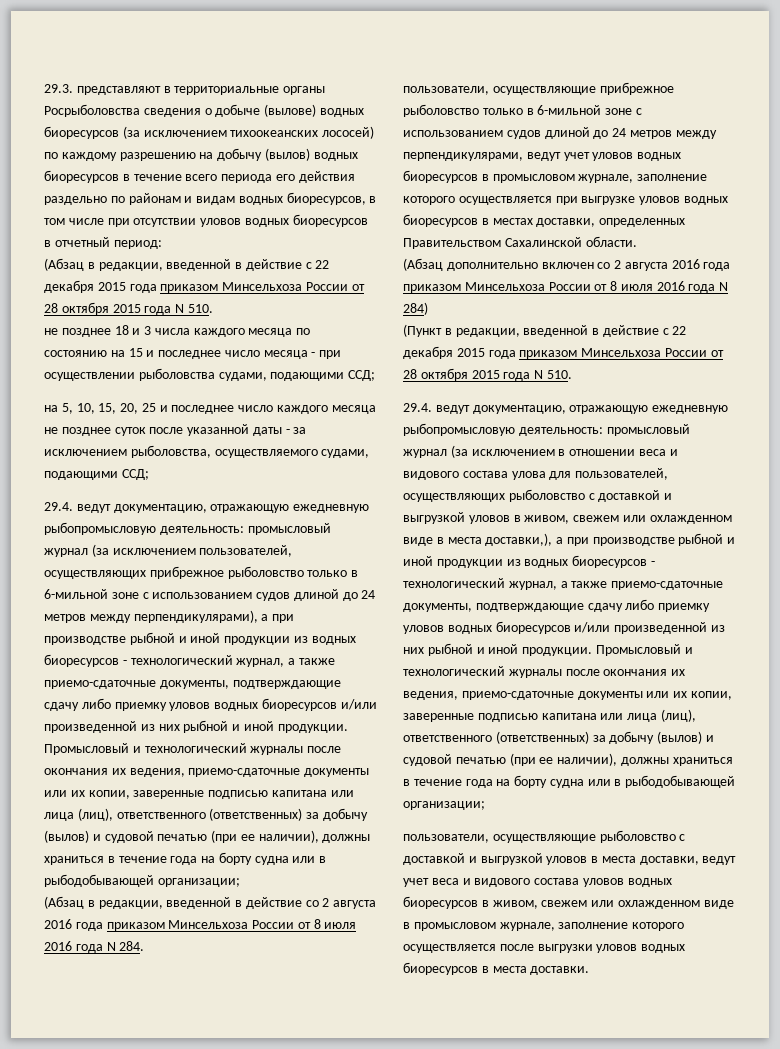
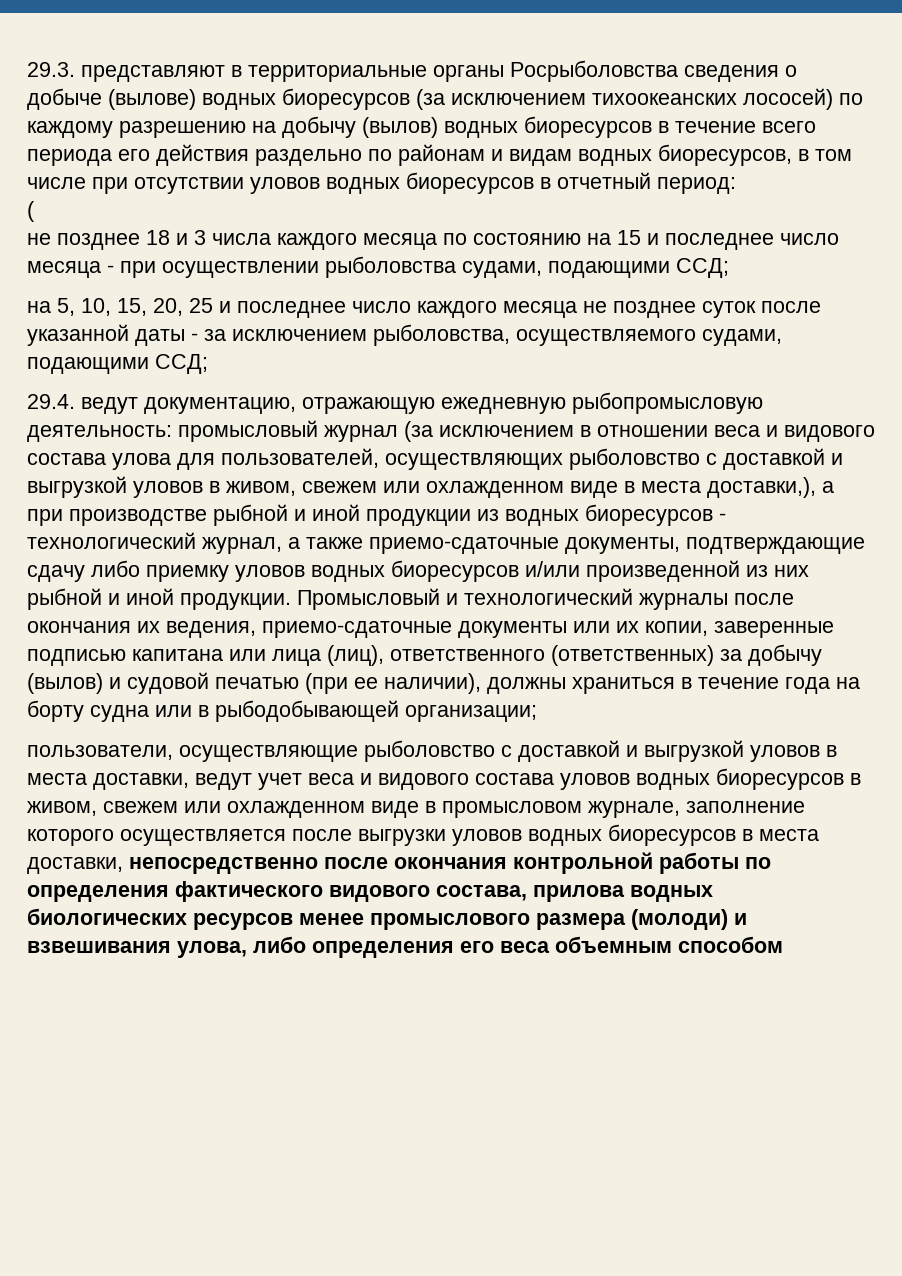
- (Абзац в редакции, введенной в действие с 22 декабря 2015 года приказом Минсельхоза России от 28 октября 2015 года N 510.
+ (
- 29.4. ведут документацию, отражающую ежедневную рыбопромысловую деятельность: промысловый журнал (за исключением пользователей, осуществляющих прибрежное рыболовство только в 6-мильной зоне с использованием судов длиной до 24 метров между перпендикулярами), а при производстве рыбной и иной продукции из водных биоресурсов - технологический журнал, а также приемо-сдаточные документы, подтверждающие сдачу либо приемку уловов водных биоресурсов и/или произведенной из них рыбной и иной продукции. Промысловый и технологический журналы после окончания их ведения, приемо-сдаточные документы или их копии, заверенные подписью капитана или лица (лиц), ответственного (ответственных) за добычу (вылов) и судовой печатью (при ее наличии), должны храниться в течение года на борту судна или в рыбодобывающей организации;
- (Абзац в редакции, введенной в действие со 2 августа 2016 года приказом Минсельхоза России от 8 июля 2016 года N 284.
- пользователи, осуществляющие прибрежное рыболовство только в 6-мильной зоне с использованием судов длиной до 24 метров между перпендикулярами, ведут учет уловов водных биоресурсов в промысловом журнале, заполнение которого осуществляется при выгрузке уловов водных биоресурсов в местах доставки, определенных Правительством Сахалинской области.
- (Абзац дополнительно включен со 2 августа 2016 года приказом Минсельхоза России от 8 июля 2016 года N 284)
- (Пункт в редакции, введенной в действие с 22 декабря 2015 года приказом Минсельхоза России от 28 октября 2015 года N 510.
- пользователи, осуществляющие рыболовство с доставкой и выгрузкой уловов в места доставки, ведут учет веса и видового состава уловов водных биоресурсов в живом, свежем или охлажденном виде в промысловом журнале, заполнение которого осуществляется после выгрузки уловов водных биоресурсов в места доставки.
+ пользователи, осуществляющие рыболовство с доставкой и выгрузкой уловов в места доставки, ведут учет веса и видового состава уловов водных биоресурсов в живом, свежем или охлажденном виде в промысловом журнале, заполнение которого осуществляется после выгрузки уловов водных биоресурсов в места доставки, непосредственно после окончания контрольной работы по определения фактического видового состава, прилова водных биологических ресурсов менее промыслового размера (молоди) и взвешивания улова, либо определения его веса объемным способом

